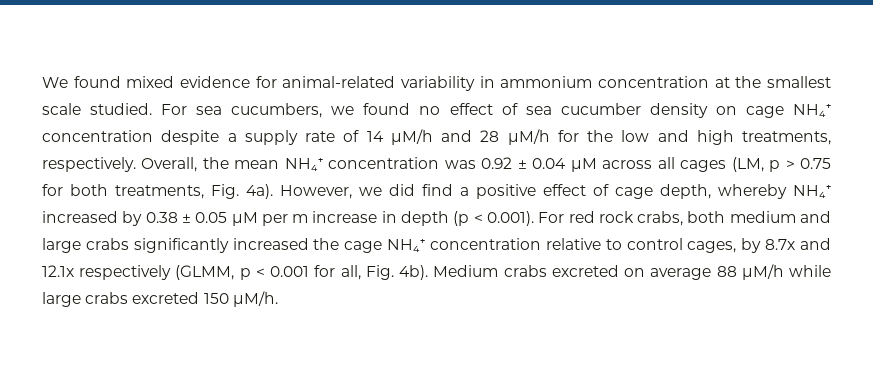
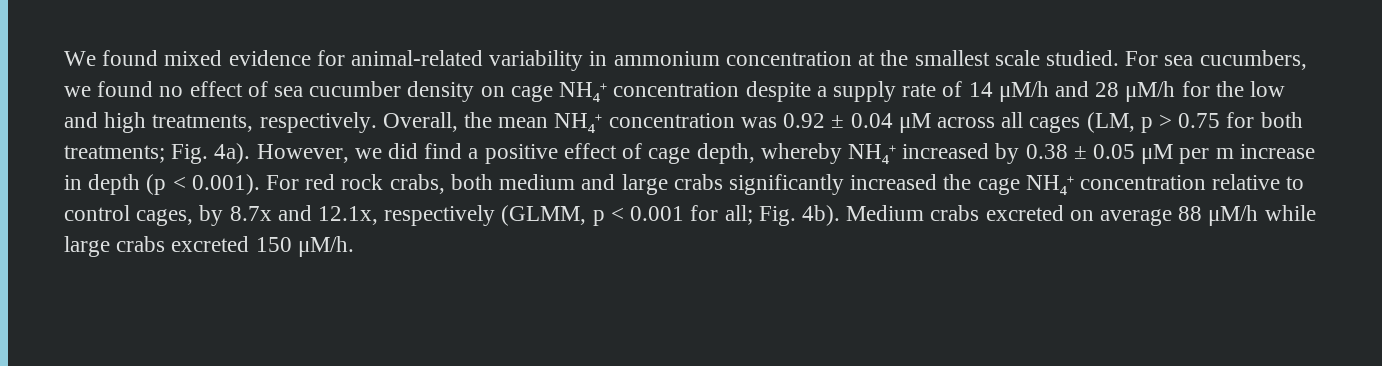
- Overall, the mean NH₄⁺ concentration was 0.92 ± 0.04 μM across all cages (LM, p > 0.75 for both treatments, Fig. 4a).
+ Overall, the mean NH₄⁺ concentration was 0.92 ± 0.04 μM across all cages (LM, p > 0.75 for both treatments; Fig. 4a).
- However, we did find a positive effect of cage depth, whereby NH₄⁺ increased by 0.38 ± 0.05 μM per m increase in depth (p < 0.001). For red rock crabs, both medium and large crabs significantly increased the cage NH₄⁺ concentration relative to control cages, by 8.7x and 12.1x respectively (GLMM, p < 0.001 for all, Fig. 4b).
+ However, we did find a positive effect of cage depth, whereby NH₄⁺ increased by 0.38 ± 0.05 μM per m increase in depth (p < 0.001). For red rock crabs, both medium and large crabs significantly increased the cage NH₄⁺ concentration relative to control cages, by 8.7x and 12.1x, respectively (GLMM, p < 0.001 for all; Fig. 4b).

